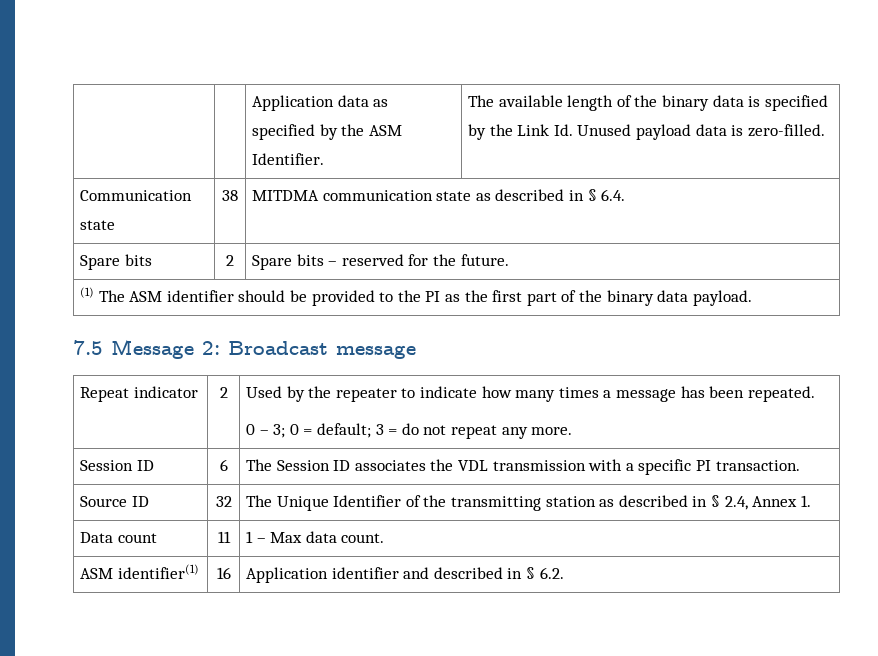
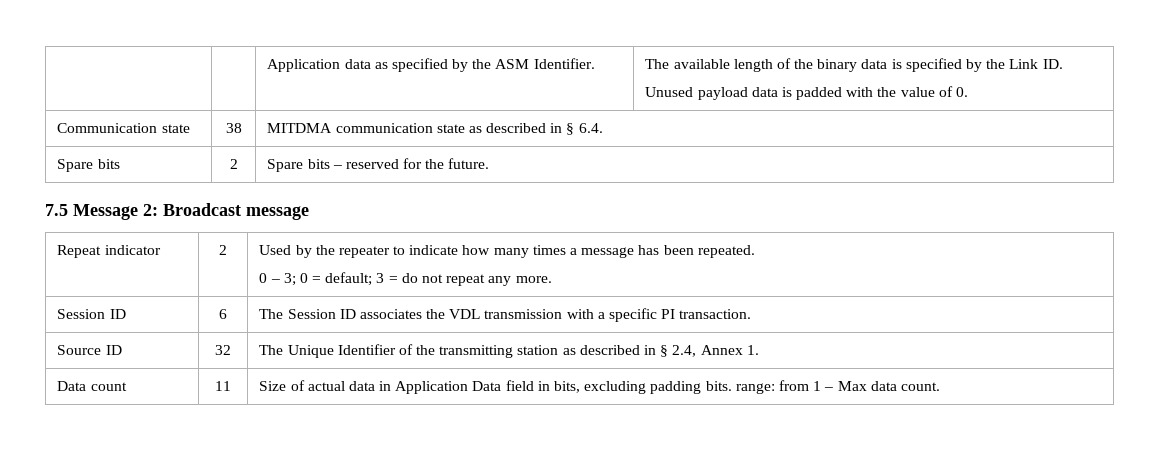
- | | Application data as specified by the ASM Identifier. | The available length of the binary data is specified by the Link Id. Unused payload data is zero-filled.
+ | | Application data as specified by the ASM Identifier. | The available length of the binary data is specified by the Link ID.
+ Unused payload data is padded with the value of 0.
- (1) The ASM identifier should be provided to the PI as the first part of the binary data payload.
- Data count | 11 | 1 – Max data count.
+ Data count | 11 | Size of actual data in Application Data field in bits, excluding padding bits. range: from 1 – Max data count.
- ASM identifier(1) | 16 | Application identifier and described in § 6.2.

